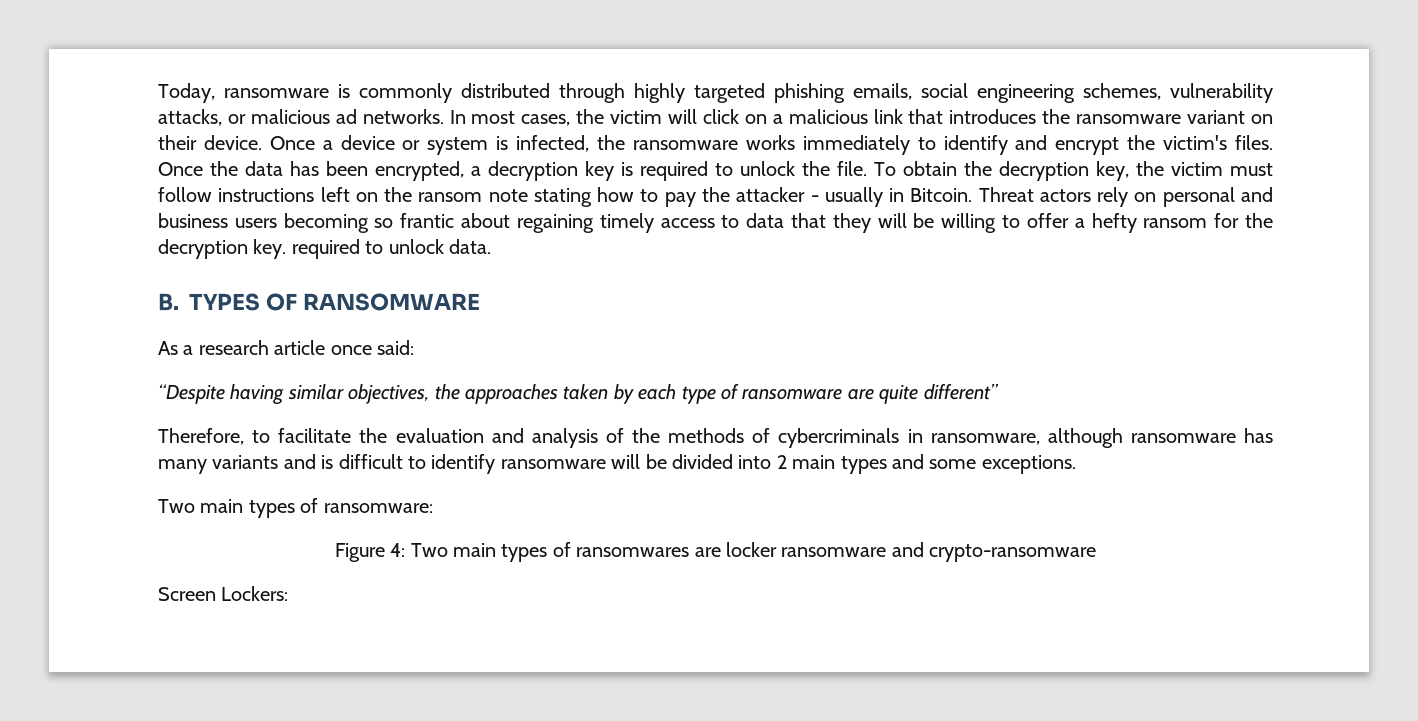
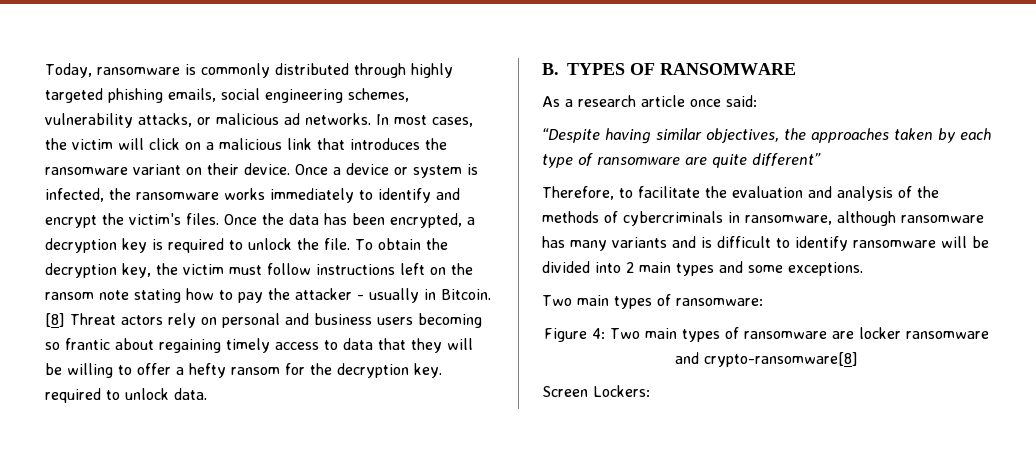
- Threat actors rely on personal and business users becoming so frantic about regaining timely access to data that they will be willing to offer a hefty ransom for the decryption key. required to unlock data.
+ [8] Threat actors rely on personal and business users becoming so frantic about regaining timely access to data that they will be willing to offer a hefty ransom for the decryption key. required to unlock data.
- Figure 4: Two main types of ransomwares are locker ransomware and crypto-ransomware
+ Figure 4: Two main types of ransomware are locker ransomware and crypto-ransomware[8]

